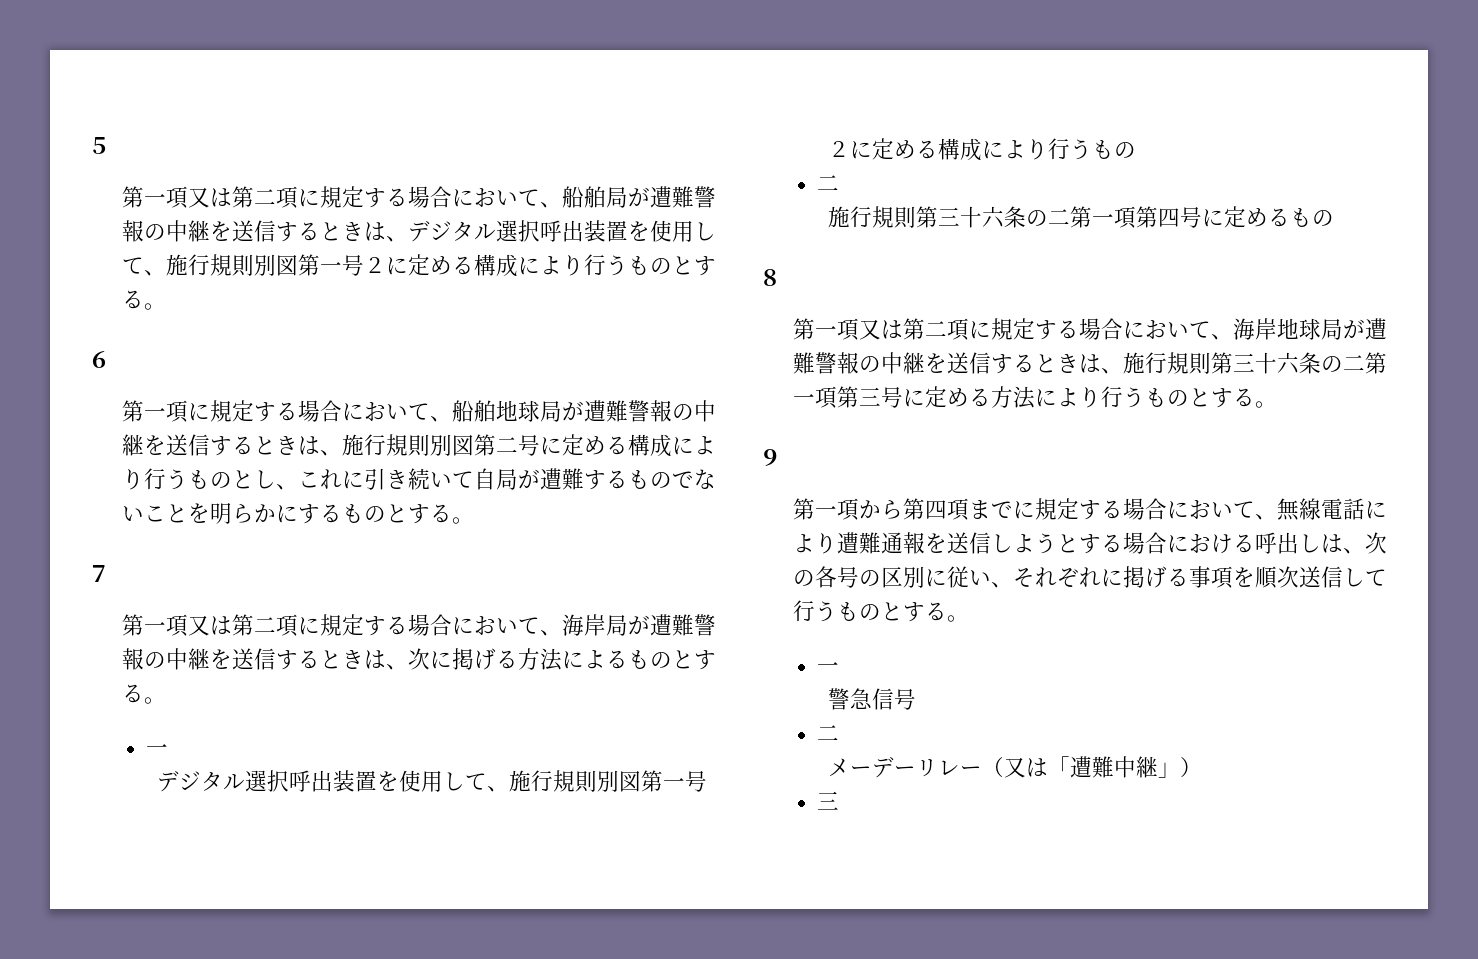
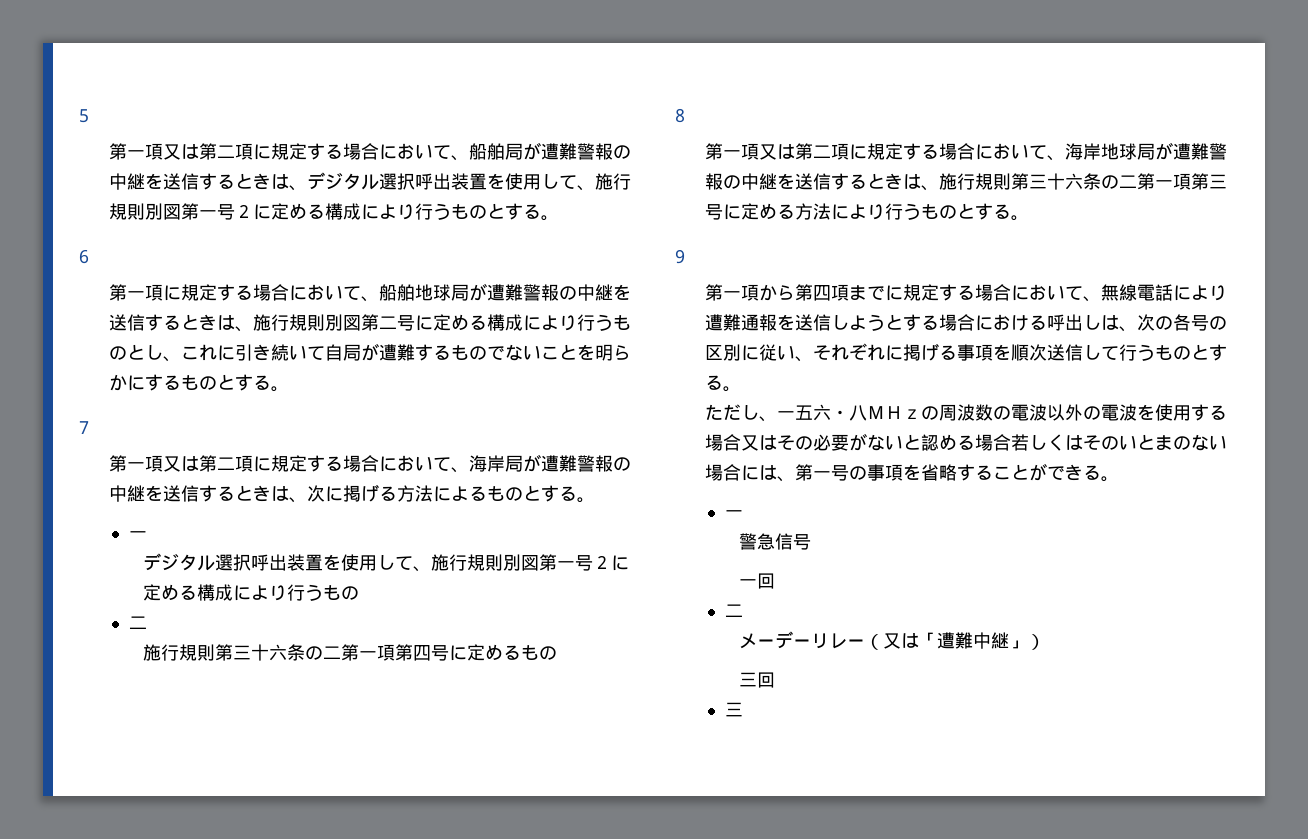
+ ただし、一五六・八ＭＨｚの周波数の電波以外の電波を使用する場合又はその必要がないと認める場合若しくはそのいとまのない場合には、第一号の事項を省略することができる。
+ 一回
+ 三回

